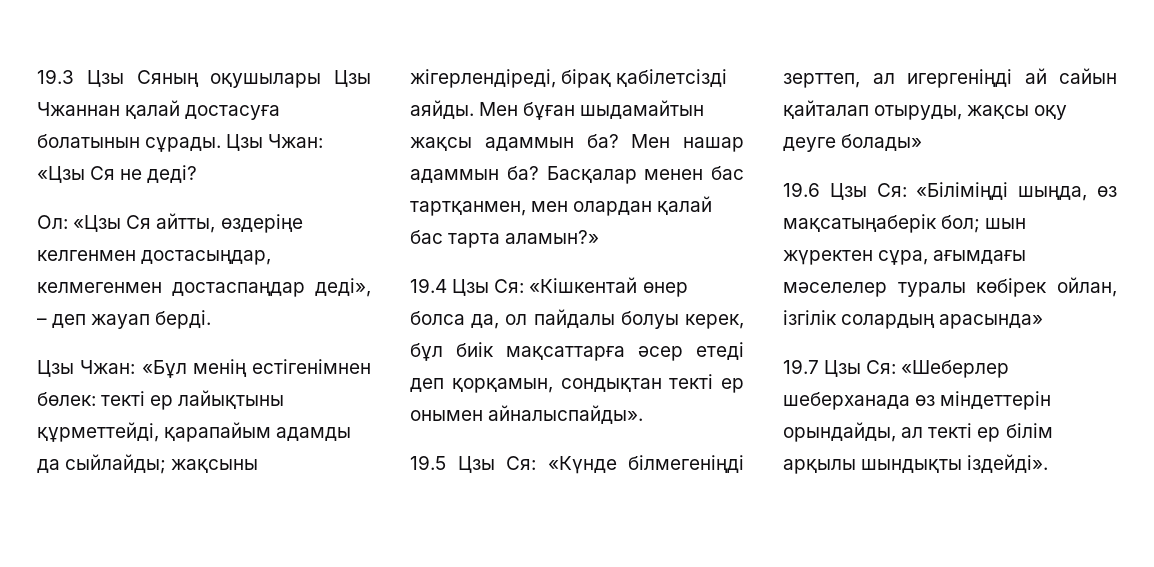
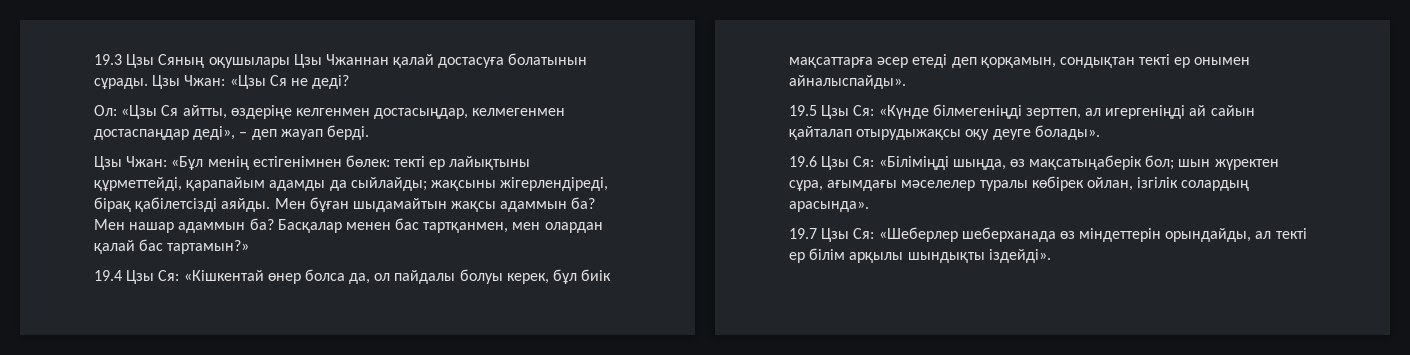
- Басқалар менен бас тартқанмен, мен олардан қалай бас тарта аламын?»
+ Басқалар менен бас тартқанмен, мен олардан қалай бас тартамын?»
- 19.5 Цзы Ся: «Күнде білмегеніңді зерттеп, ал игергеніңді ай сайын қайталап отыруды, жақсы оқу деуге болады»
+ 19.5 Цзы Ся: «Күнде білмегеніңді зерттеп, ал игергеніңді ай сайын қайталап отырудыжақсы оқу деуге болады».
- 19.6 Цзы Ся: «Біліміңді шыңда, өз мақсатыңаберік бол; шын жүректен сұра, ағымдағы мәселелер туралы көбірек ойлан, ізгілік солардың арасында»
+ 19.6 Цзы Ся: «Біліміңді шыңда, өз мақсатыңаберік бол; шын жүректен сұра, ағымдағы мәселелер туралы көбірек ойлан, ізгілік солардың арасында».

